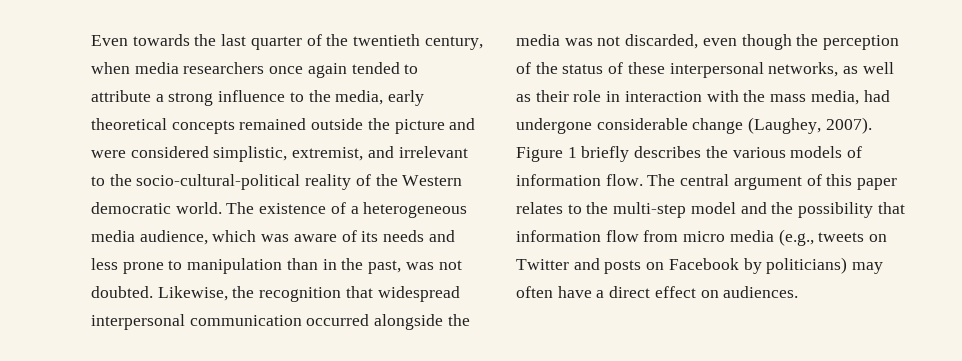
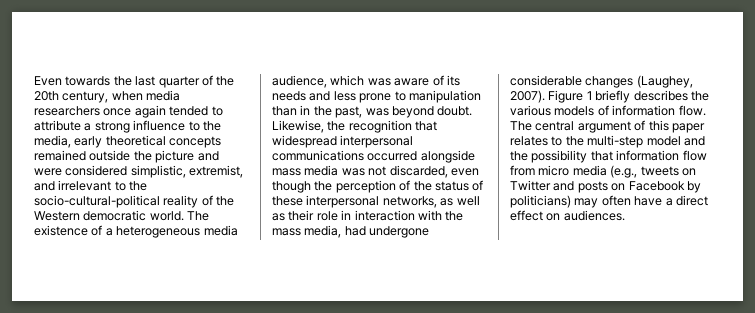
- Even towards the last quarter of the twentieth century, when media researchers once again tended to attribute a strong influence to the media, early theoretical concepts remained outside the picture and were considered simplistic, extremist, and irrelevant to the socio-cultural-political reality of the Western democratic world.
+ Even towards the last quarter of the 20th century, when media researchers once again tended to attribute a strong influence to the media, early theoretical concepts remained outside the picture and were considered simplistic, extremist, and irrelevant to the socio-cultural-political reality of the Western democratic world.
- The existence of a heterogeneous media audience, which was aware of its needs and less prone to manipulation than in the past, was not doubted.
+ The existence of a heterogeneous media audience, which was aware of its needs and less prone to manipulation than in the past, was beyond doubt.
- Likewise, the recognition that widespread interpersonal communication occurred alongside the media was not discarded, even though the perception of the status of these interpersonal networks, as well as their role in interaction with the mass media, had undergone considerable change (Laughey, 2007).
+ Likewise, the recognition that widespread interpersonal communications occurred alongside mass media was not discarded, even though the perception of the status of these interpersonal networks, as well as their role in interaction with the mass media, had undergone considerable changes (Laughey, 2007).

